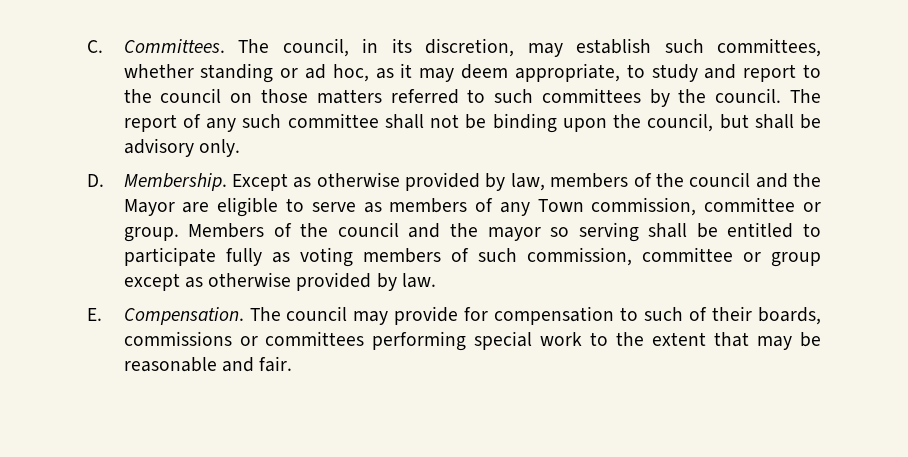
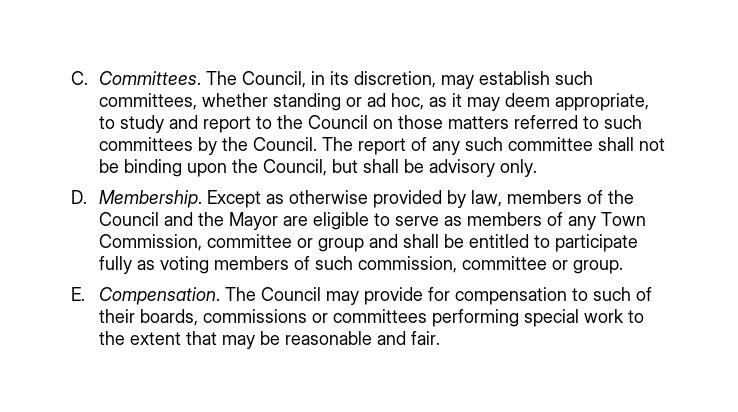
- The council, in its discretion, may establish such committees, whether standing or ad hoc, as it may deem appropriate, to study and report to the council on those matters referred to such committees by the council.
+ The Council, in its discretion, may establish such committees, whether standing or ad hoc, as it may deem appropriate, to study and report to the Council on those matters referred to such committees by the Council.
- The report of any such committee shall not be binding upon the council, but shall be advisory only.
+ The report of any such committee shall not be binding upon the Council, but shall be advisory only.
- Except as otherwise provided by law, members of the council and the Mayor are eligible to serve as members of any Town commission, committee or group. Members of the council and the mayor so serving shall be entitled to participate fully as voting members of such commission, committee or group except as otherwise provided by law.
+ Except as otherwise provided by law, members of the Council and the Mayor are eligible to serve as members of any Town Commission, committee or group and shall be entitled to participate fully as voting members of such commission, committee or group.
- The council may provide for compensation to such of their boards, commissions or committees performing special work to the extent that may be reasonable and fair.
+ The Council may provide for compensation to such of their boards, commissions or committees performing special work to the extent that may be reasonable and fair.

